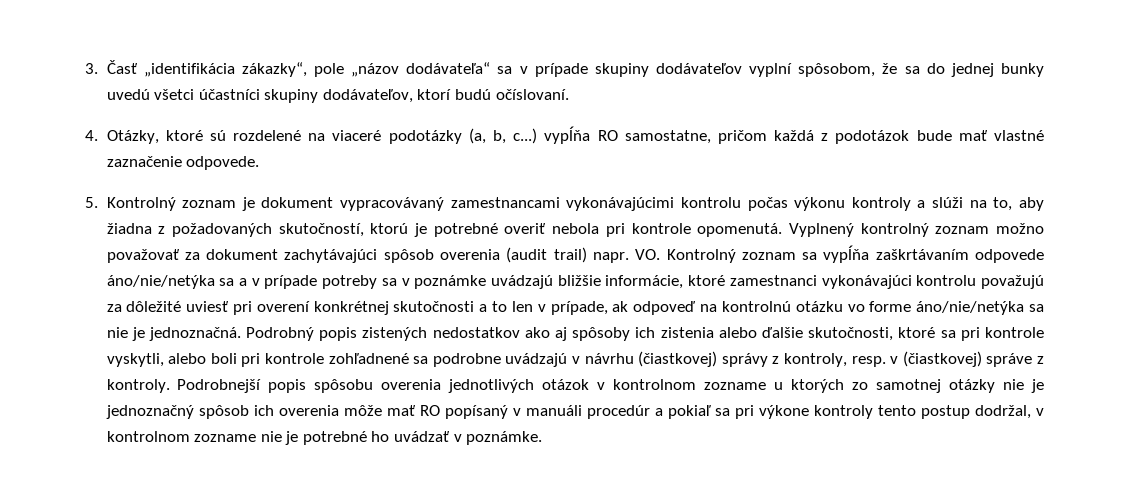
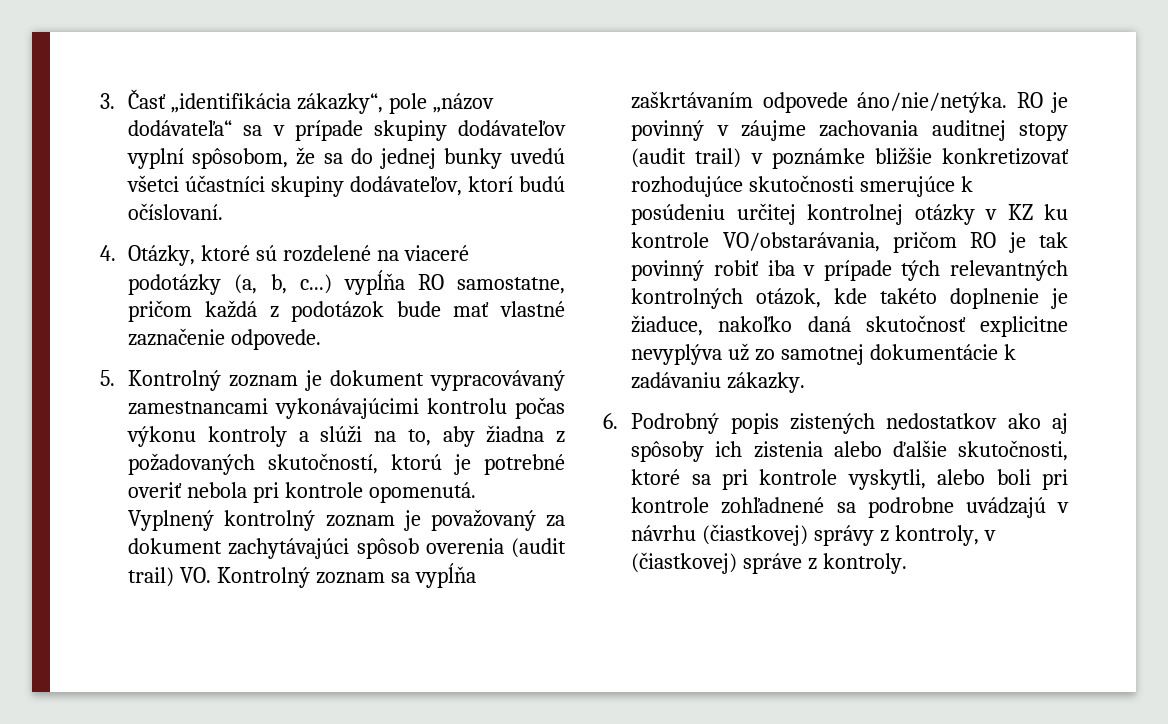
- Vyplnený kontrolný zoznam možno považovať za dokument zachytávajúci spôsob overenia (audit trail) napr. VO. Kontrolný zoznam sa vypĺňa zaškrtávaním odpovede áno/nie/netýka sa a v prípade potreby sa v poznámke uvádzajú bližšie informácie, ktoré zamestnanci vykonávajúci kontrolu považujú za dôležité uviesť pri overení konkrétnej skutočnosti a to len v prípade, ak odpoveď na kontrolnú otázku vo forme áno/nie/netýka sa nie je jednoznačná. Podrobný popis zistených nedostatkov ako aj spôsoby ich zistenia alebo ďalšie skutočnosti, ktoré sa pri kontrole vyskytli, alebo boli pri kontrole zohľadnené sa podrobne uvádzajú v návrhu (čiastkovej) správy z kontroly, resp. v (čiastkovej) správe z kontroly. Podrobnejší popis spôsobu overenia jednotlivých otázok v kontrolnom zozname u ktorých zo samotnej otázky nie je jednoznačný spôsob ich overenia môže mať RO popísaný v manuáli procedúr a pokiaľ sa pri výkone kontroly tento postup dodržal, v kontrolnom zozname nie je potrebné ho uvádzať v poznámke.
+ Vyplnený kontrolný zoznam je považovaný za dokument zachytávajúci spôsob overenia (audit trail) VO. Kontrolný zoznam sa vypĺňa zaškrtávaním odpovede áno/nie/netýka. RO je povinný v záujme zachovania auditnej stopy (audit trail) v poznámke bližšie konkretizovať rozhodujúce skutočnosti smerujúce k posúdeniu určitej kontrolnej otázky v KZ ku kontrole VO/obstarávania, pričom RO je tak povinný robiť iba v prípade tých relevantných kontrolných otázok, kde takéto doplnenie je žiaduce, nakoľko daná skutočnosť explicitne nevyplýva už zo samotnej dokumentácie k zadávaniu zákazky.
+ 6. Podrobný popis zistených nedostatkov ako aj spôsoby ich zistenia alebo ďalšie skutočnosti, ktoré sa pri kontrole vyskytli, alebo boli pri kontrole zohľadnené sa podrobne uvádzajú v návrhu (čiastkovej) správy z kontroly, v (čiastkovej) správe z kontroly.

